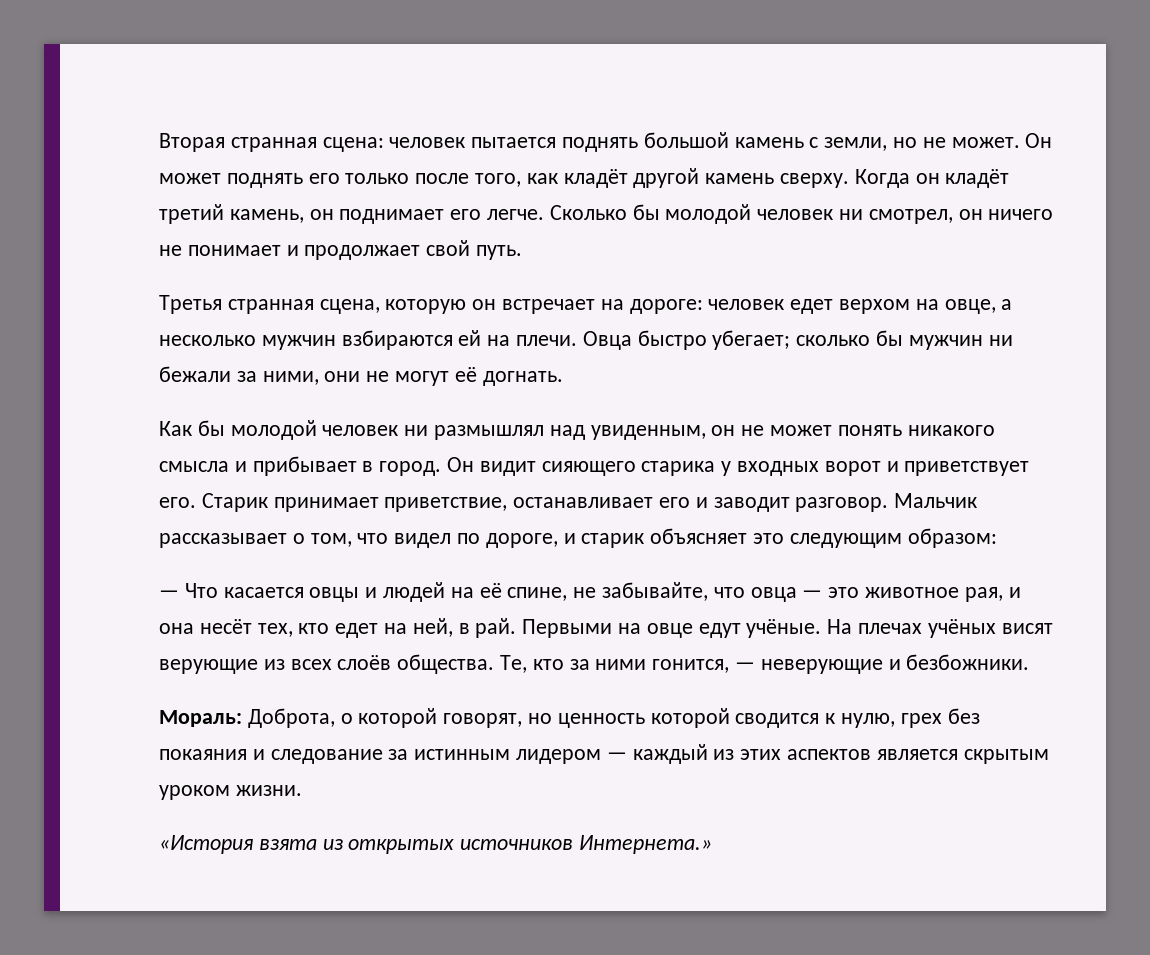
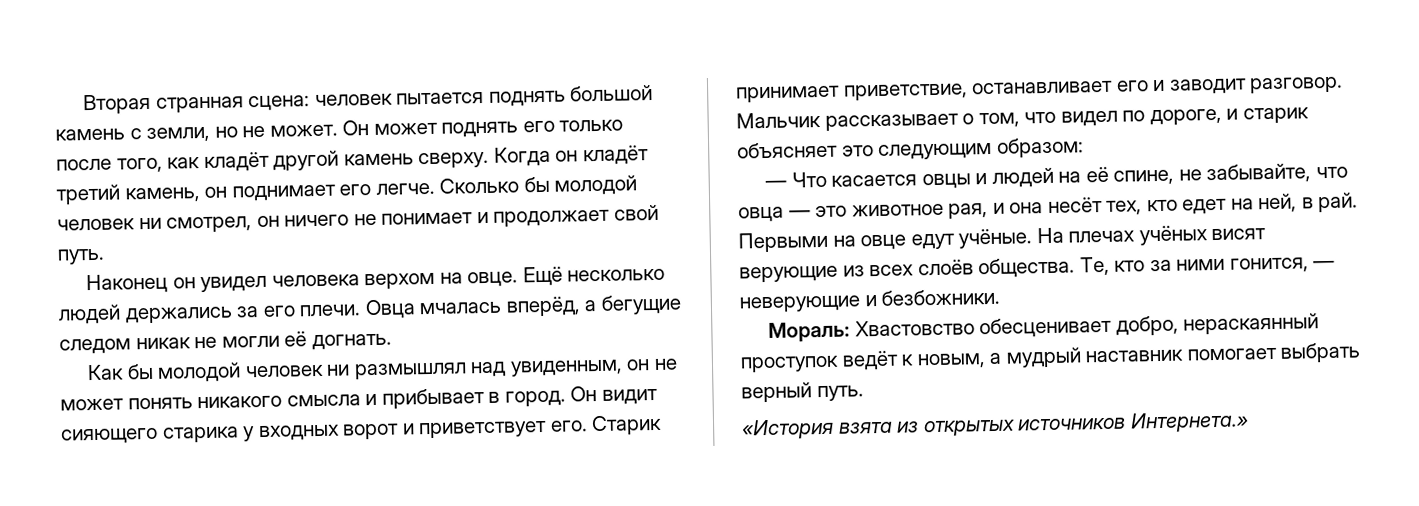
- Третья странная сцена, которую он встречает на дороге: человек едет верхом на овце, а несколько мужчин взбираются ей на плечи. Овца быстро убегает; сколько бы мужчин ни бежали за ними, они не могут её догнать.
+ Наконец он увидел человека верхом на овце. Ещё несколько людей держались за его плечи. Овца мчалась вперёд, а бегущие следом никак не могли её догнать.
- Мораль: Доброта, о которой говорят, но ценность которой сводится к нулю, грех без покаяния и следование за истинным лидером — каждый из этих аспектов является скрытым уроком жизни.
+ Мораль: Хвастовство обесценивает добро, нераскаянный проступок ведёт к новым, а мудрый наставник помогает выбрать верный путь.

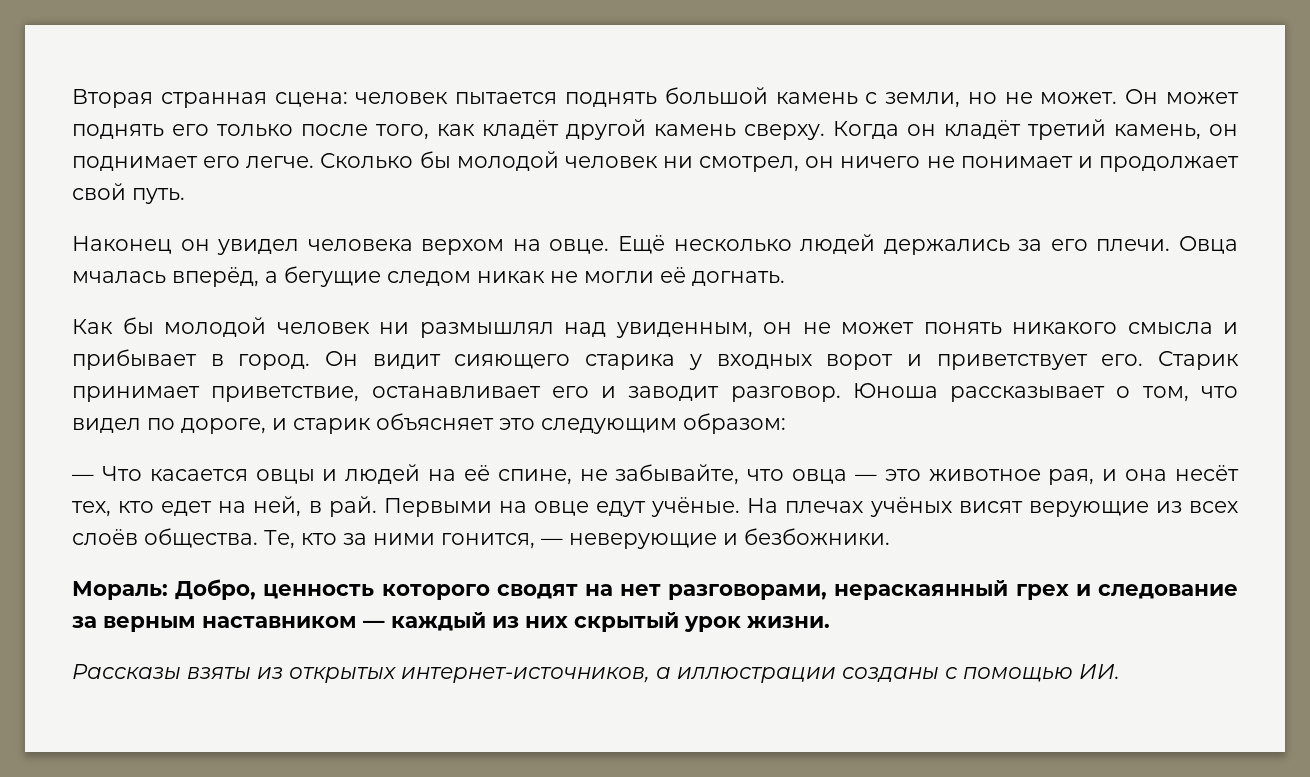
- Мальчик рассказывает о том, что видел по дороге, и старик объясняет это следующим образом:
+ Юноша рассказывает о том, что видел по дороге, и старик объясняет это следующим образом:
- Мораль: Хвастовство обесценивает добро, нераскаянный проступок ведёт к новым, а мудрый наставник помогает выбрать верный путь.
- «История взята из открытых источников Интернета.»
+ Мораль: Добро, ценность которого сводят на нет разговорами, нераскаянный грех и следование за верным наставником — каждый из них скрытый урок жизни.
+ Рассказы взяты из открытых интернет-источников, а иллюстрации созданы с помощью ИИ.

